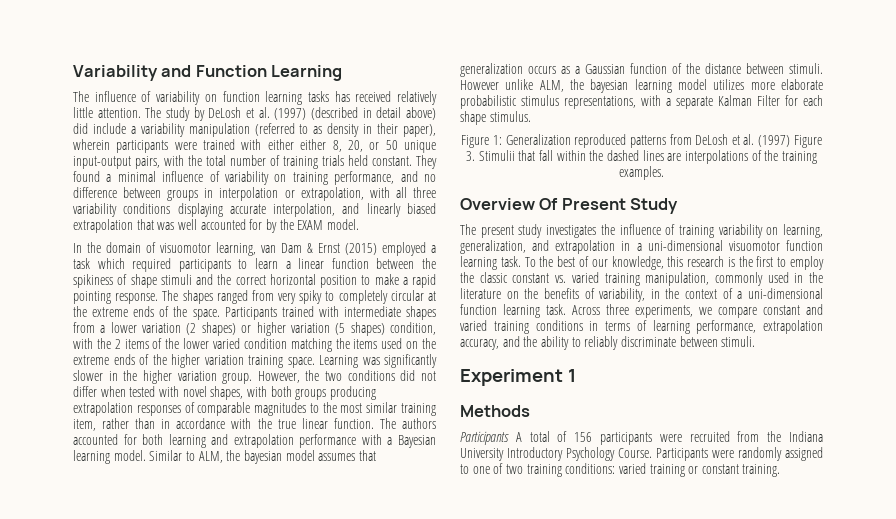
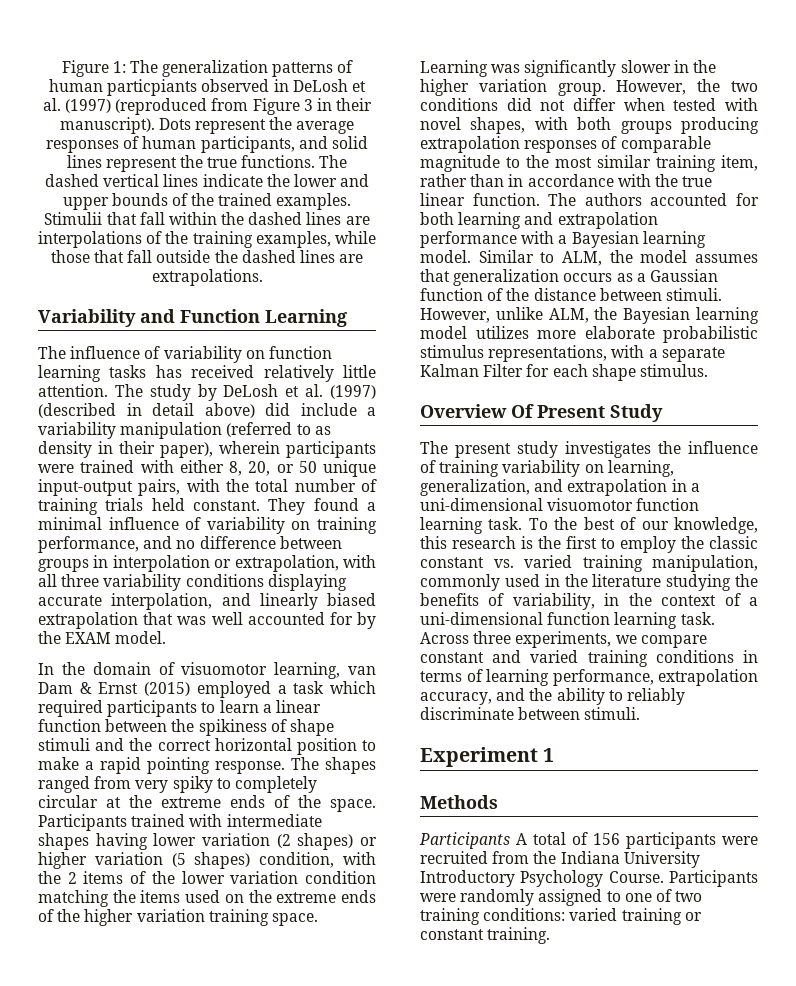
+ Figure 1: The generalization patterns of human particpiants observed in DeLosh et al. (1997) (reproduced from Figure 3 in their manuscript). Dots represent the average responses of human participants, and solid lines represent the true functions. The dashed vertical lines indicate the lower and upper bounds of the trained examples. Stimulii that fall within the dashed lines are interpolations of the training examples, while those that fall outside the dashed lines are extrapolations.
- The study by DeLosh et al. (1997) (described in detail above) did include a variability manipulation (referred to as density in their paper), wherein participants were trained with either either 8, 20, or 50 unique input-output pairs, with the total number of training trials held constant.
+ The study by DeLosh et al. (1997) (described in detail above) did include a variability manipulation (referred to as density in their paper), wherein participants were trained with either 8, 20, or 50 unique input-output pairs, with the total number of training trials held constant.
- Participants trained with intermediate shapes from a lower variation (2 shapes) or higher variation (5 shapes) condition, with the 2 items of the lower varied condition matching the items used on the extreme ends of the higher variation training space.
+ Participants trained with intermediate shapes having lower variation (2 shapes) or higher variation (5 shapes) condition, with the 2 items of the lower variation condition matching the items used on the extreme ends of the higher variation training space.
- However, the two conditions did not differ when tested with novel shapes, with both groups producing extrapolation responses of comparable magnitudes to the most similar training item, rather than in accordance with the true linear function.
+ However, the two conditions did not differ when tested with novel shapes, with both groups producing extrapolation responses of comparable magnitude to the most similar training item, rather than in accordance with the true linear function.
- Similar to ALM, the bayesian model assumes that generalization occurs as a Gaussian function of the distance between stimuli.
+ Similar to ALM, the model assumes that generalization occurs as a Gaussian function of the distance between stimuli.
- However unlike ALM, the bayesian learning model utilizes more elaborate probabilistic stimulus representations, with a separate Kalman Filter for each shape stimulus.
+ However, unlike ALM, the Bayesian learning model utilizes more elaborate probabilistic stimulus representations, with a separate Kalman Filter for each shape stimulus.
- Figure 1: Generalization reproduced patterns from DeLosh et al. (1997) Figure 3. Stimulii that fall within the dashed lines are interpolations of the training examples.
- To the best of our knowledge, this research is the first to employ the classic constant vs. varied training manipulation, commonly used in the literature on the benefits of variability, in the context of a uni-dimensional function learning task.
+ To the best of our knowledge, this research is the first to employ the classic constant vs. varied training manipulation, commonly used in the literature studying the benefits of variability, in the context of a uni-dimensional function learning task.

